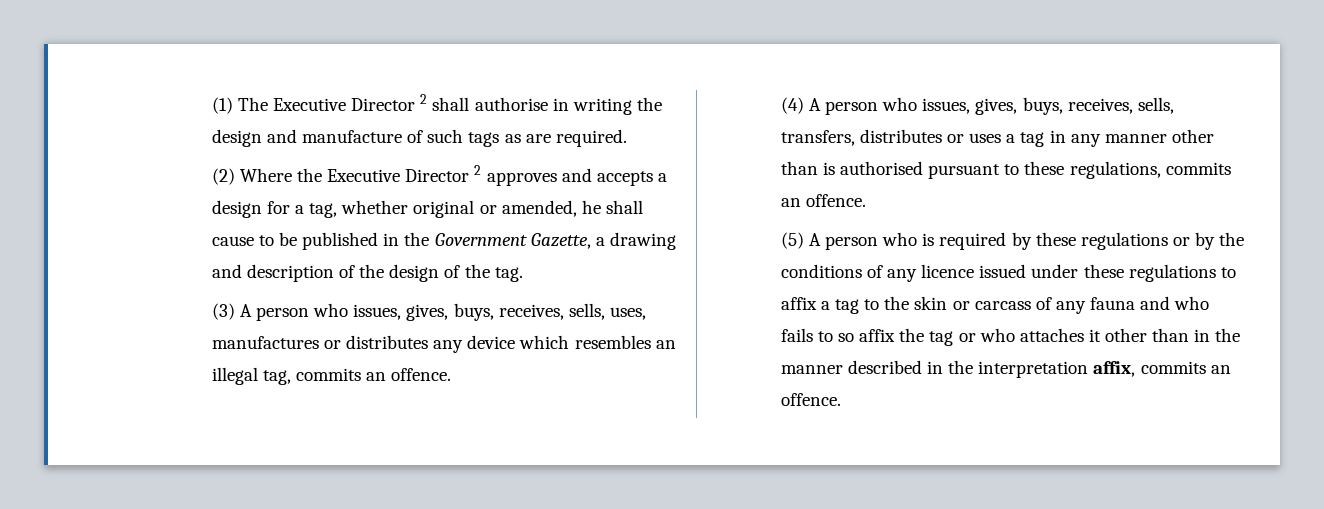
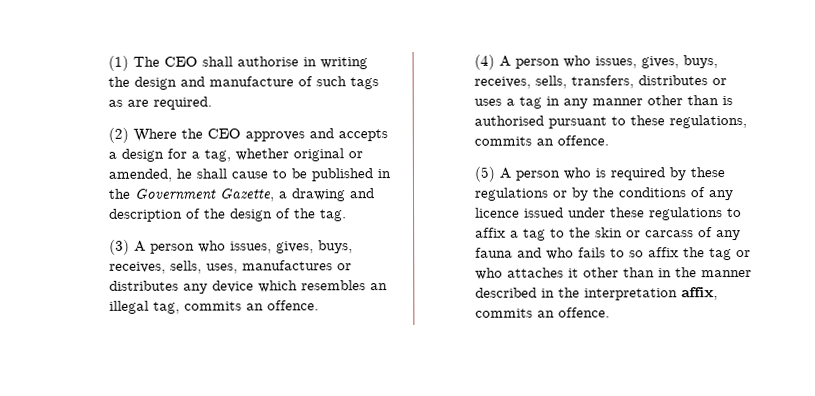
- (1) The Executive Director 2 shall authorise in writing the design and manufacture of such tags as are required.
+ (1) The CEO shall authorise in writing the design and manufacture of such tags as are required.
- (2) Where the Executive Director 2 approves and accepts a design for a tag, whether original or amended, he shall cause to be published in the Government Gazette, a drawing and description of the design of the tag.
+ (2) Where the CEO approves and accepts a design for a tag, whether original or amended, he shall cause to be published in the Government Gazette, a drawing and description of the design of the tag.

